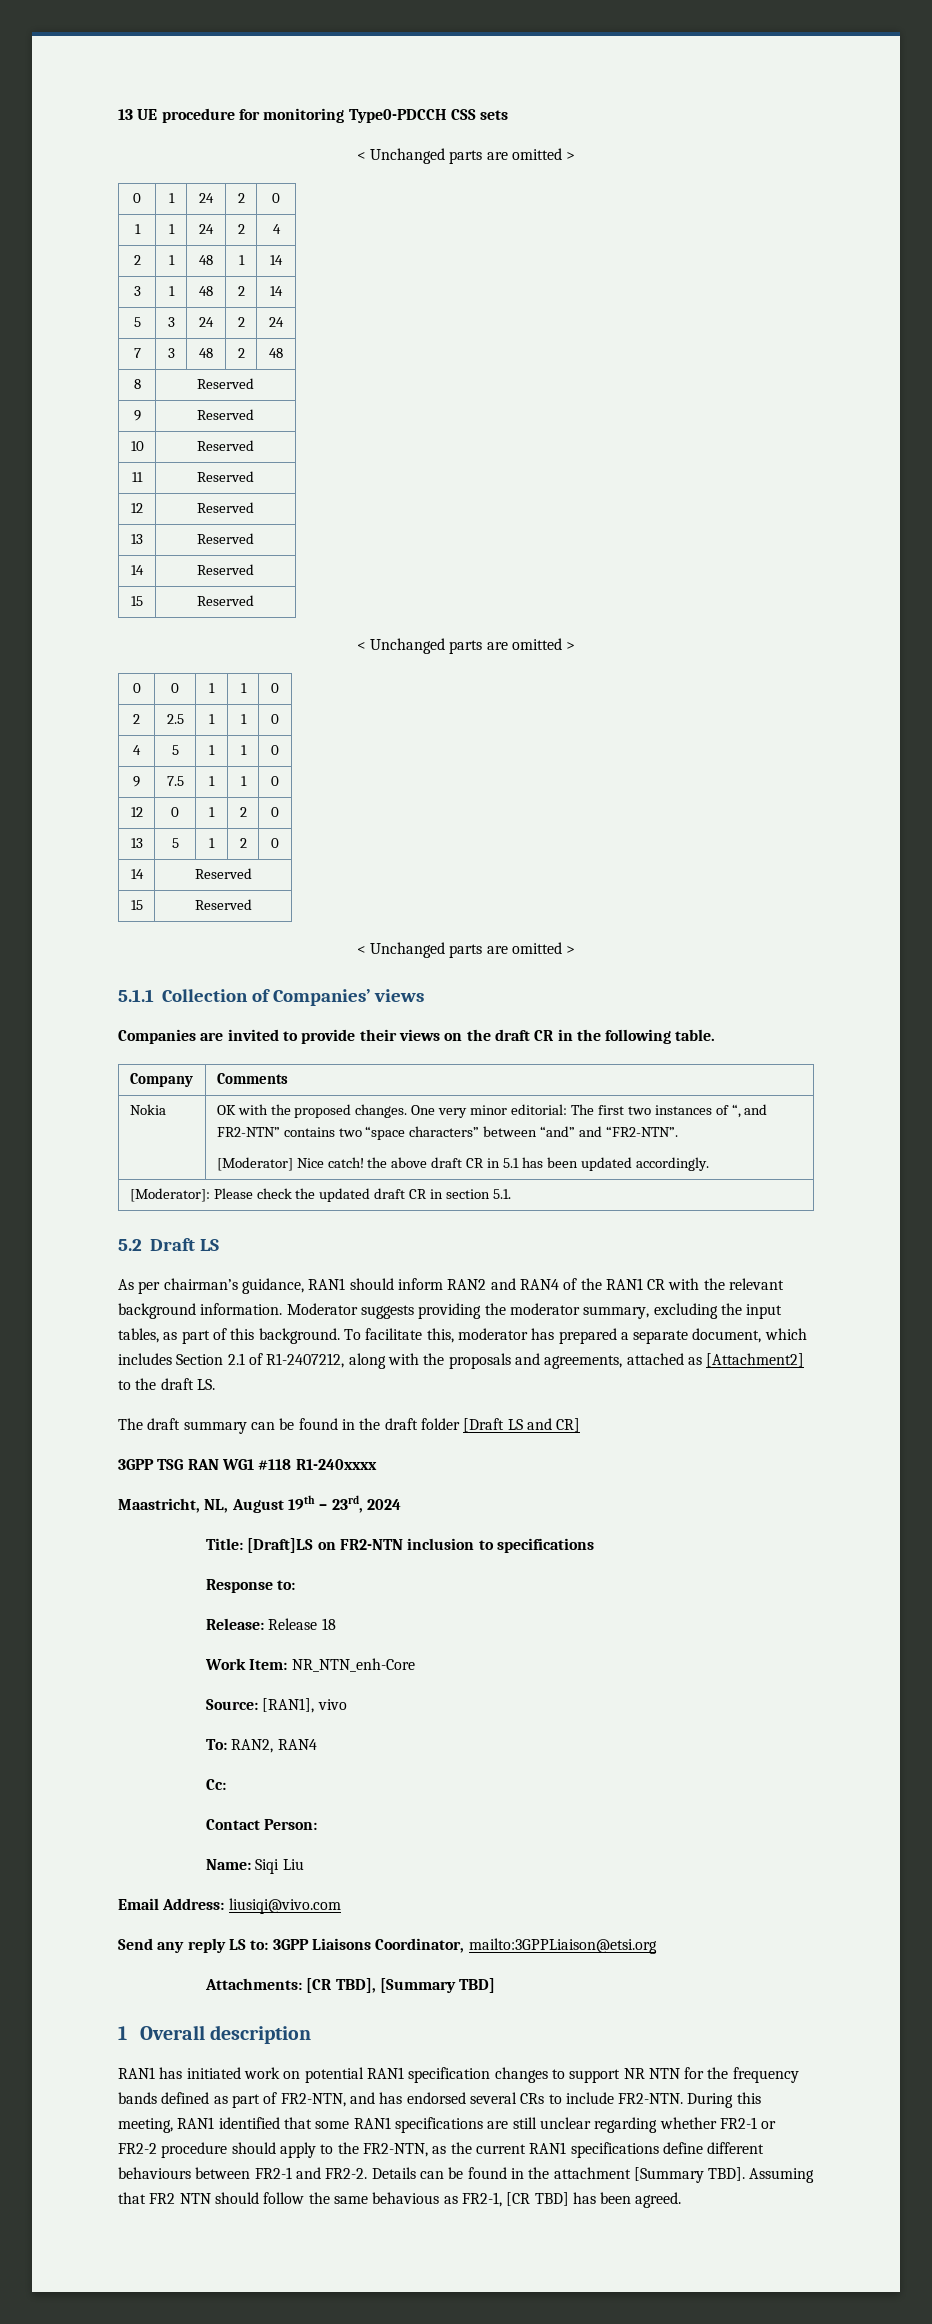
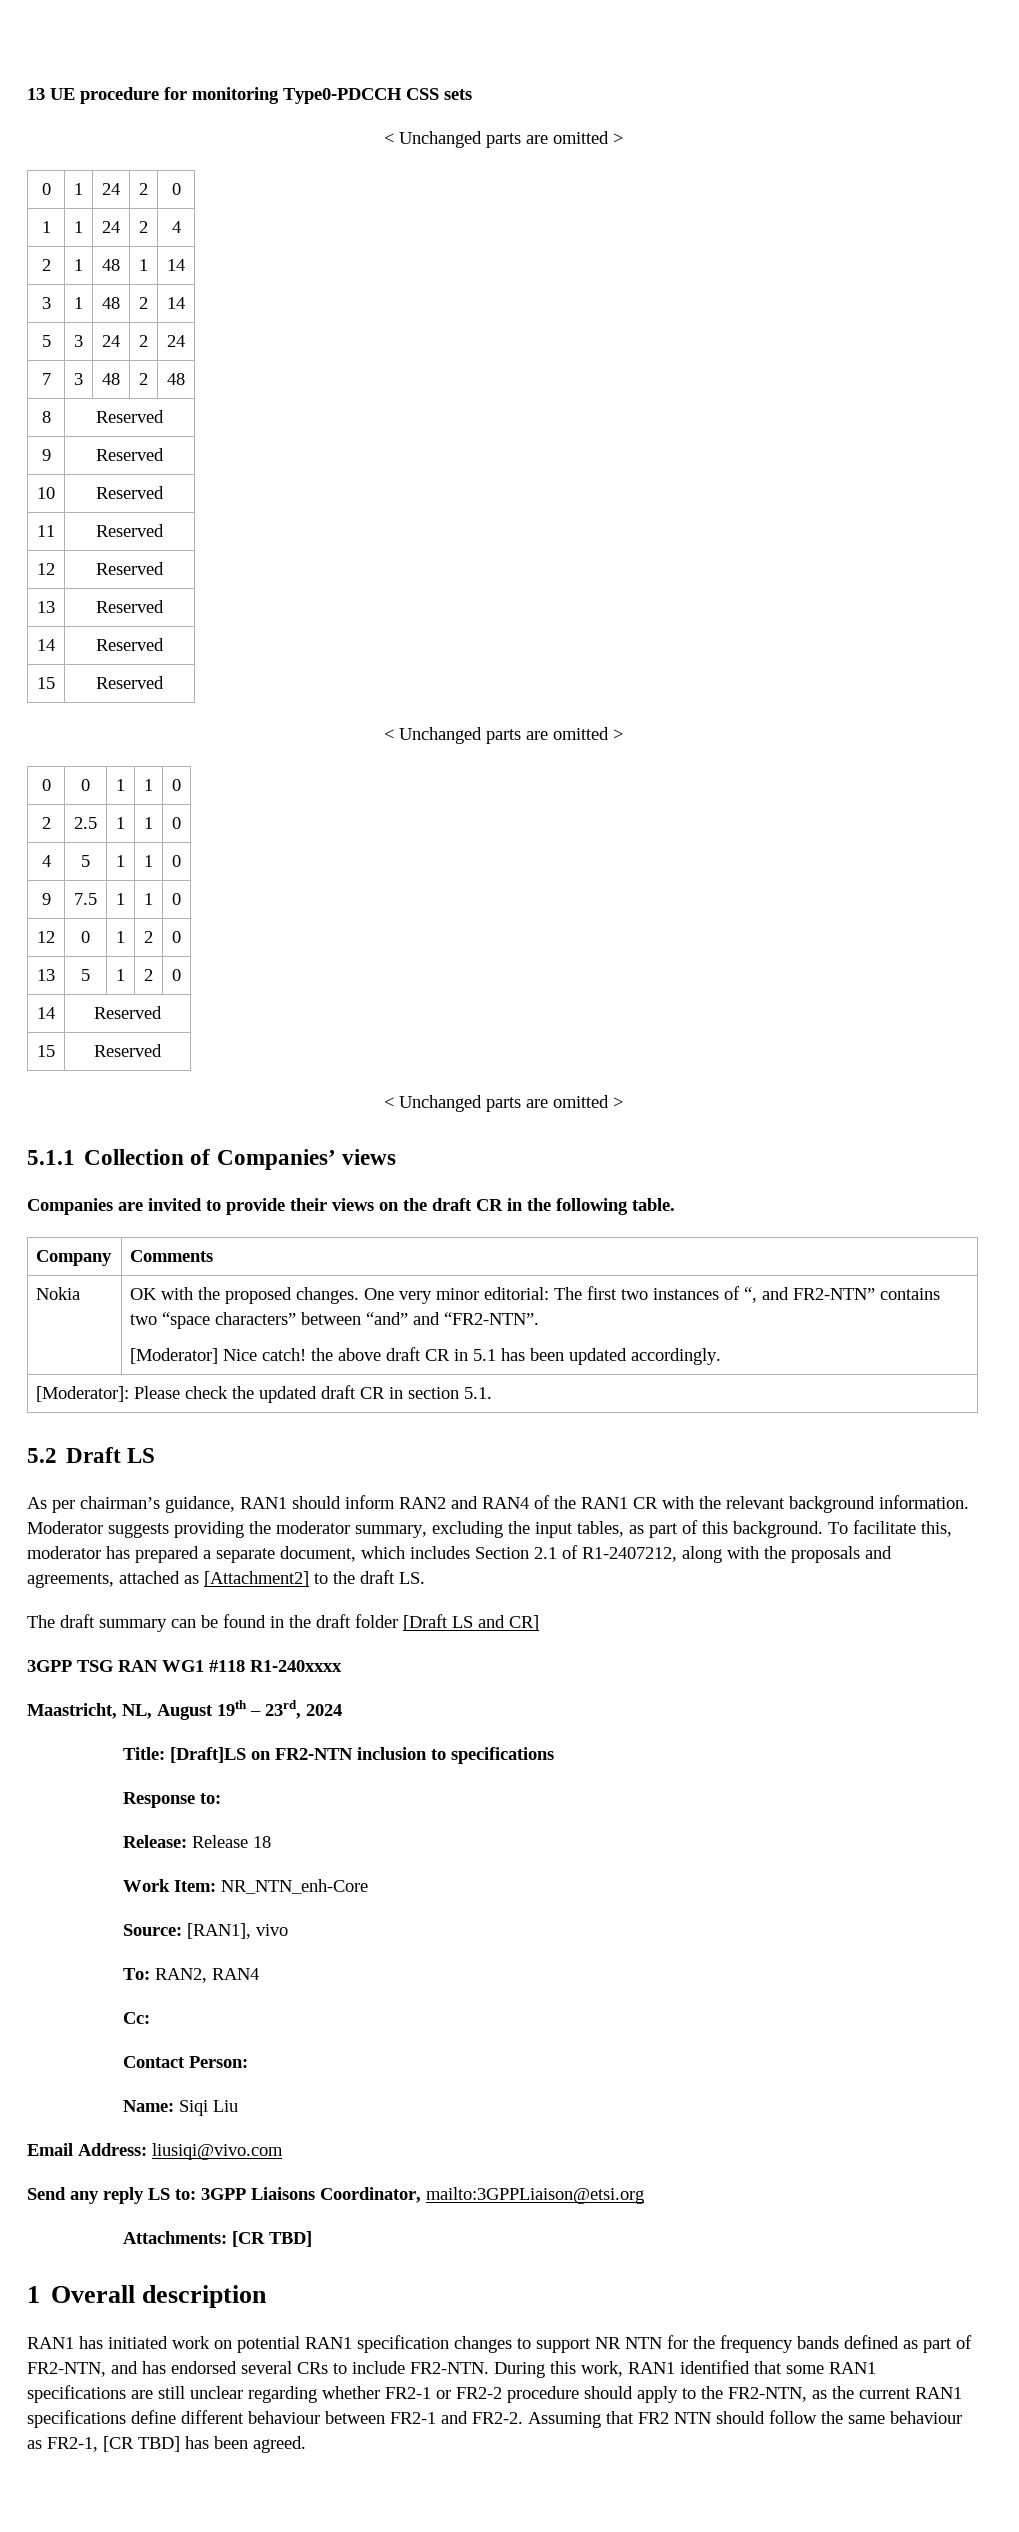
- Attachments: [CR TBD], [Summary TBD]
+ Attachments: [CR TBD]
- During this meeting, RAN1 identified that some RAN1 specifications are still unclear regarding whether FR2-1 or FR2-2 procedure should apply to the FR2-NTN, as the current RAN1 specifications define different behaviours between FR2-1 and FR2-2.
+ During this work, RAN1 identified that some RAN1 specifications are still unclear regarding whether FR2-1 or FR2-2 procedure should apply to the FR2-NTN, as the current RAN1 specifications define different behaviour between FR2-1 and FR2-2.
- Details can be found in the attachment [Summary TBD].
- Assuming that FR2 NTN should follow the same behavious as FR2-1, [CR TBD] has been agreed.
+ Assuming that FR2 NTN should follow the same behaviour as FR2-1, [CR TBD] has been agreed.

